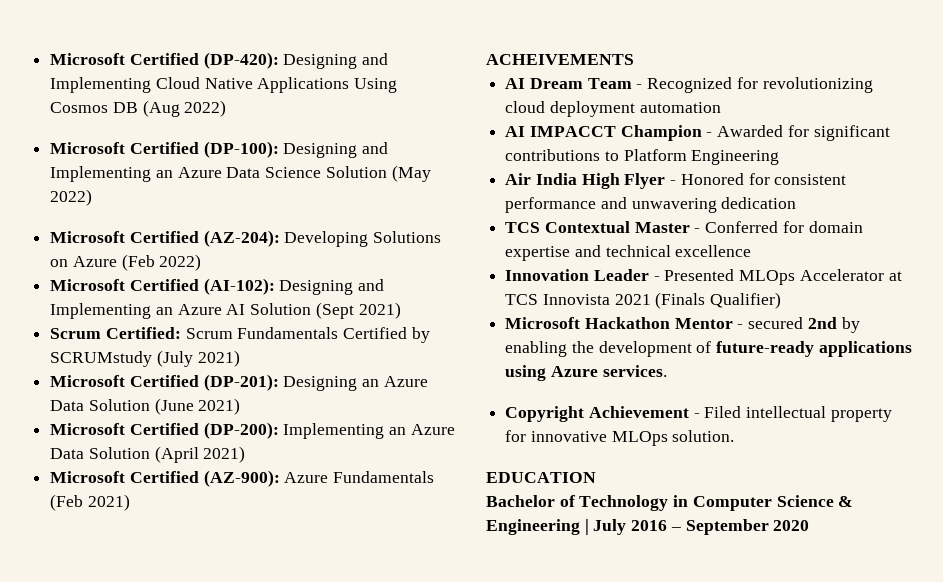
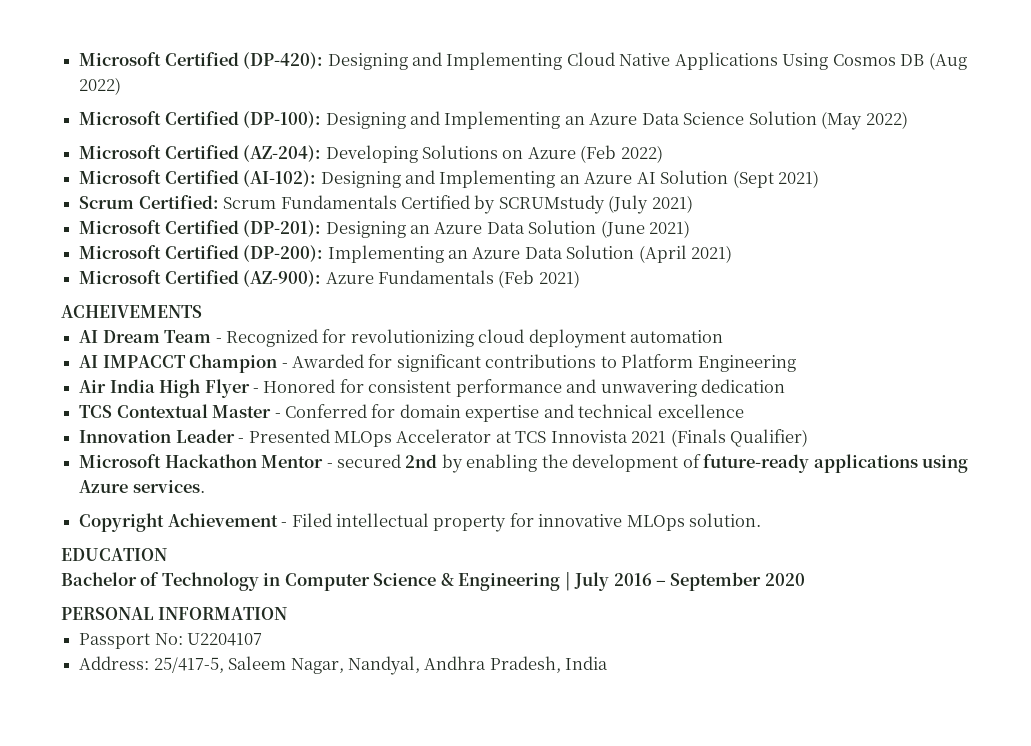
+ PERSONAL INFORMATION
+ Passport No: U2204107
+ Address: 25/417-5, Saleem Nagar, Nandyal, Andhra Pradesh, India

